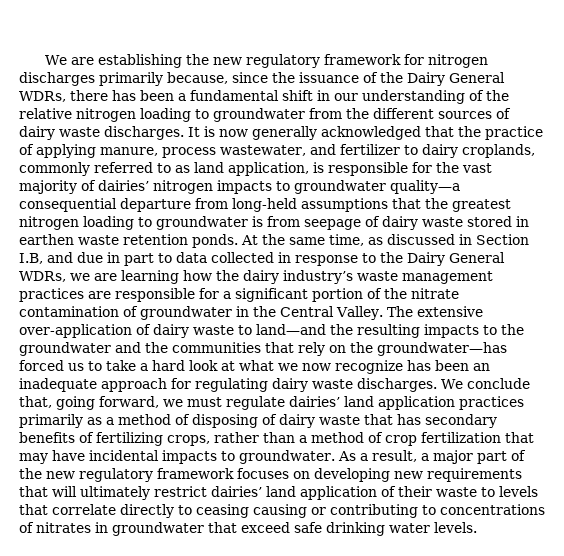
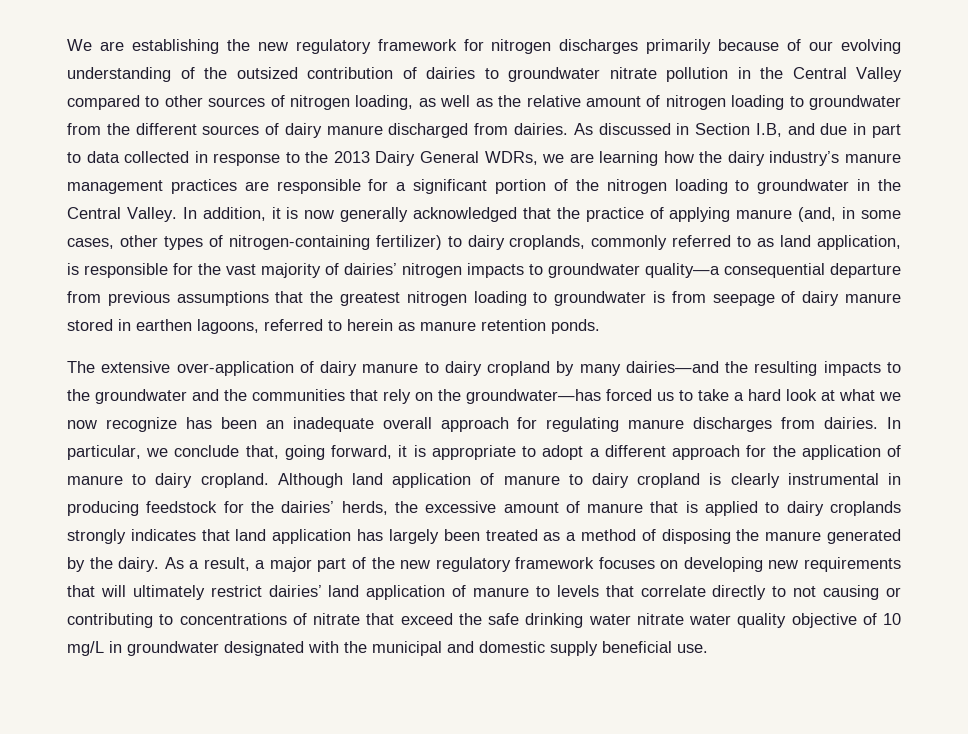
- We are establishing the new regulatory framework for nitrogen discharges primarily because, since the issuance of the Dairy General WDRs, there has been a fundamental shift in our understanding of the relative nitrogen loading to groundwater from the different sources of dairy waste discharges. It is now generally acknowledged that the practice of applying manure, process wastewater, and fertilizer to dairy croplands, commonly referred to as land application, is responsible for the vast majority of dairies’ nitrogen impacts to groundwater quality—a consequential departure from long-held assumptions that the greatest nitrogen loading to groundwater is from seepage of dairy waste stored in earthen waste retention ponds. At the same time, as discussed in Section I.B, and due in part to data collected in response to the Dairy General WDRs, we are learning how the dairy industry’s waste management practices are responsible for a significant portion of the nitrate contamination of groundwater in the Central Valley. The extensive over-application of dairy waste to land—and the resulting impacts to the groundwater and the communities that rely on the groundwater—has forced us to take a hard look at what we now recognize has been an inadequate approach for regulating dairy waste discharges. We conclude that, going forward, we must regulate dairies’ land application practices primarily as a method of disposing of dairy waste that has secondary benefits of fertilizing crops, rather than a method of crop fertilization that may have incidental impacts to groundwater.
+ We are establishing the new regulatory framework for nitrogen discharges primarily because of our evolving understanding of the outsized contribution of dairies to groundwater nitrate pollution in the Central Valley compared to other sources of nitrogen loading, as well as the relative amount of nitrogen loading to groundwater from the different sources of dairy manure discharged from dairies. As discussed in Section I.B, and due in part to data collected in response to the 2013 Dairy General WDRs, we are learning how the dairy industry’s manure management practices are responsible for a significant portion of the nitrogen loading to groundwater in the Central Valley. In addition, it is now generally acknowledged that the practice of applying manure (and, in some cases, other types of nitrogen-containing fertilizer) to dairy croplands, commonly referred to as land application, is responsible for the vast majority of dairies’ nitrogen impacts to groundwater quality—a consequential departure from previous assumptions that the greatest nitrogen loading to groundwater is from seepage of dairy manure stored in earthen lagoons, referred to herein as manure retention ponds.
+ The extensive over-application of dairy manure to dairy cropland by many dairies—and the resulting impacts to the groundwater and the communities that rely on the groundwater—has forced us to take a hard look at what we now recognize has been an inadequate overall approach for regulating manure discharges from dairies. In particular, we conclude that, going forward, it is appropriate to adopt a different approach for the application of manure to dairy cropland. Although land application of manure to dairy cropland is clearly instrumental in producing feedstock for the dairies’ herds, the excessive amount of manure that is applied to dairy croplands strongly indicates that land application has largely been treated as a method of disposing the manure generated by the dairy.
- As a result, a major part of the new regulatory framework focuses on developing new requirements that will ultimately restrict dairies’ land application of their waste to levels that correlate directly to ceasing causing or contributing to concentrations of nitrates in groundwater that exceed safe drinking water levels.
+ As a result, a major part of the new regulatory framework focuses on developing new requirements that will ultimately restrict dairies’ land application of manure to levels that correlate directly to not causing or contributing to concentrations of nitrate that exceed the safe drinking water nitrate water quality objective of 10 mg/L in groundwater designated with the municipal and domestic supply beneficial use.

